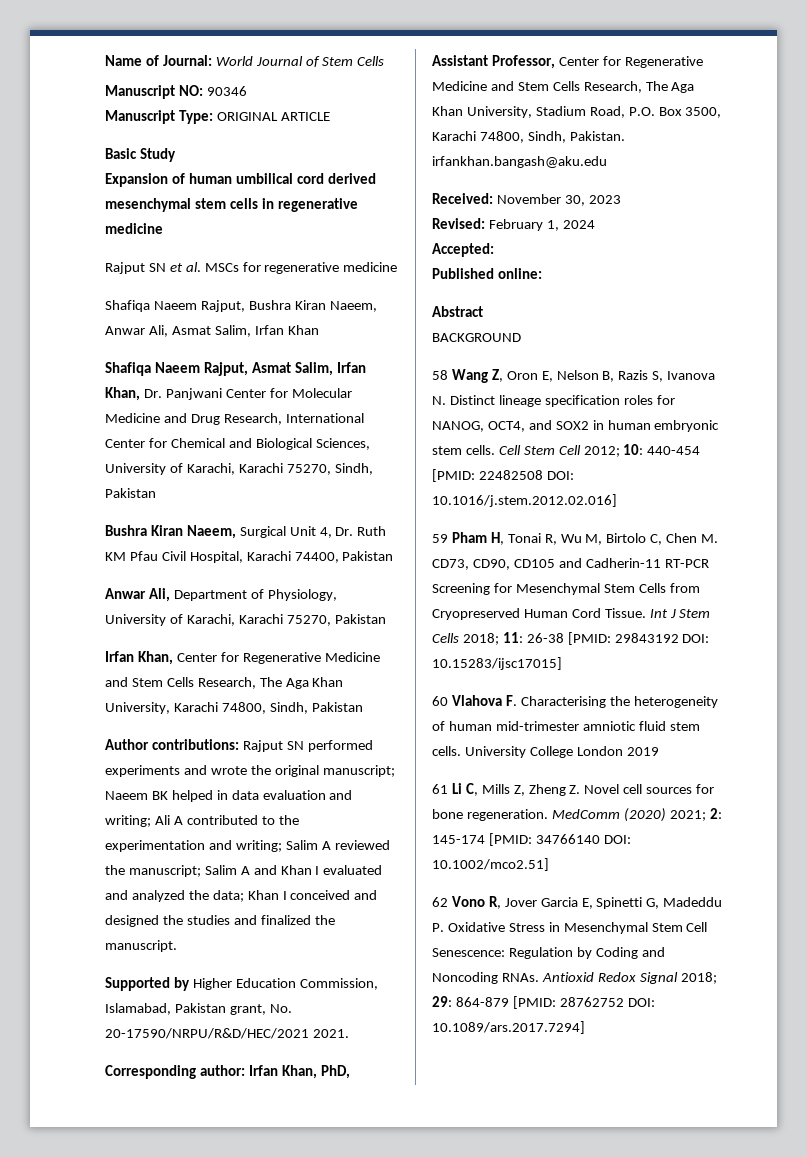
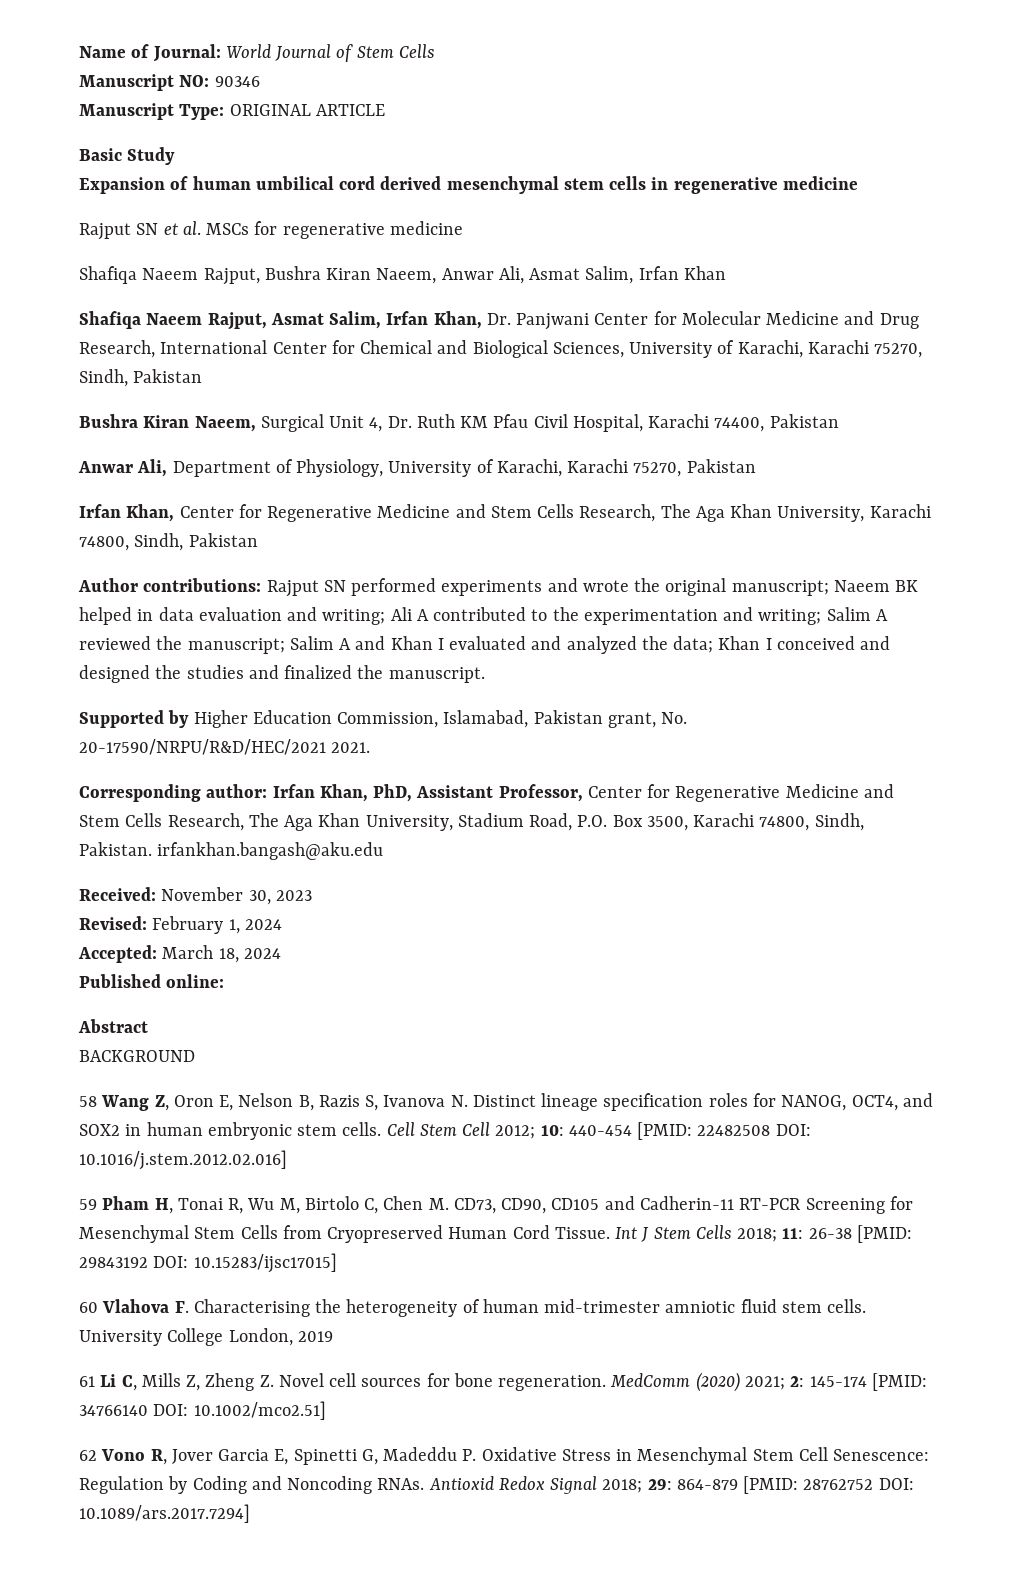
- Accepted:
+ Accepted: March 18, 2024
- University College London 2019
+ University College London, 2019

